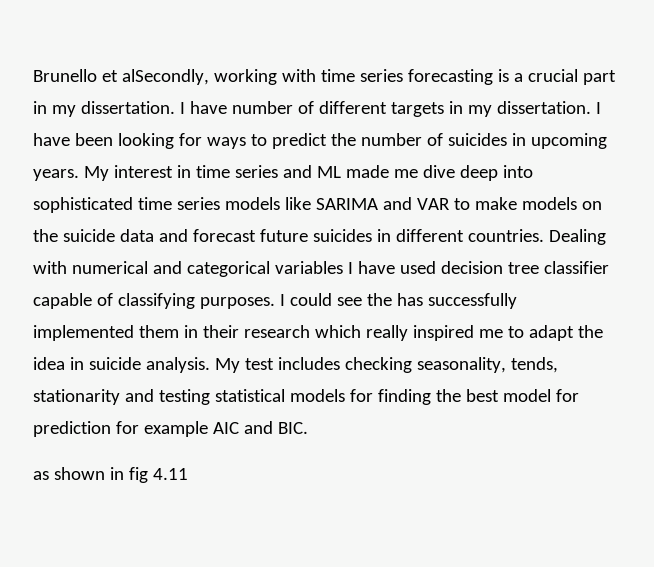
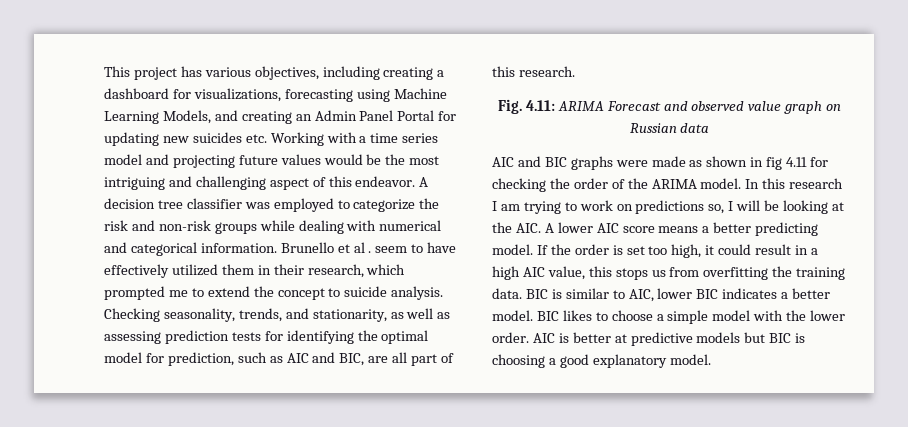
- Brunello et alSecondly, working with time series forecasting is a crucial part in my dissertation. I have number of different targets in my dissertation. I have been looking for ways to predict the number of suicides in upcoming years. My interest in time series and ML made me dive deep into sophisticated time series models like SARIMA and VAR to make models on the suicide data and forecast future suicides in different countries. Dealing with numerical and categorical variables I have used decision tree classifier capable of classifying purposes. I could see the has successfully implemented them in their research which really inspired me to adapt the idea in suicide analysis. My test includes checking seasonality, tends, stationarity and testing statistical models for finding the best model for prediction for example AIC and BIC.
- as shown in fig 4.11
+ This project has various objectives, including creating a dashboard for visualizations, forecasting using Machine Learning Models, and creating an Admin Panel Portal for updating new suicides etc. Working with a time series model and projecting future values would be the most intriguing and challenging aspect of this endeavor. A decision tree classifier was employed to categorize the risk and non-risk groups while dealing with numerical and categorical information. Brunello et al . seem to have effectively utilized them in their research, which prompted me to extend the concept to suicide analysis. Checking seasonality, trends, and stationarity, as well as assessing prediction tests for identifying the optimal model for prediction, such as AIC and BIC, are all part of this research.
+ Fig. 4.11: ARIMA Forecast and observed value graph on Russian data
+ AIC and BIC graphs were made as shown in fig 4.11 for checking the order of the ARIMA model. In this research I am trying to work on predictions so, I will be looking at the AIC. A lower AIC score means a better predicting model. If the order is set too high, it could result in a high AIC value, this stops us from overfitting the training data. BIC is similar to AIC, lower BIC indicates a better model. BIC likes to choose a simple model with the lower order. AIC is better at predictive models but BIC is choosing a good explanatory model.

